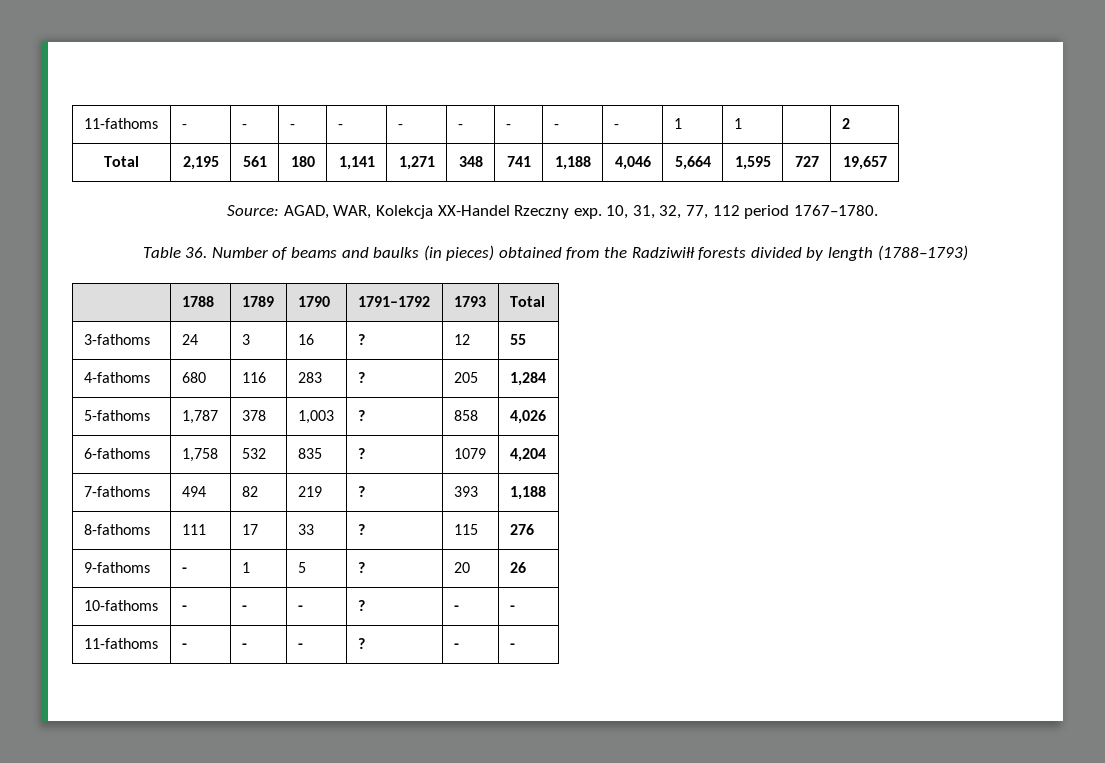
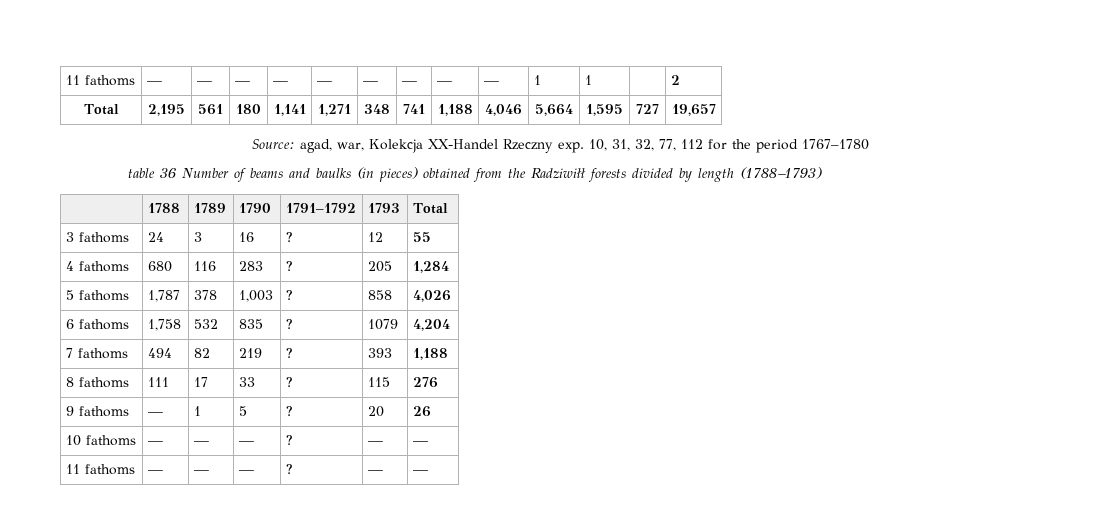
- 11-fathoms | - | - | - | - | - | - | - | - | - | 1 | 1 | | 2
+ 11 fathoms | — | — | — | — | — | — | — | — | — | 1 | 1 | | 2
- Source: AGAD, WAR, Kolekcja XX-Handel Rzeczny exp.
+ Source: agad, war, Kolekcja XX-Handel Rzeczny exp.
- 10, 31, 32, 77, 112 period 1767–1780.
- Table 36. Number of beams and baulks (in pieces) obtained from the Radziwiłł forests divided by length (1788–1793)
+ 10, 31, 32, 77, 112 for the period 1767–1780
+ table 36 Number of beams and baulks (in pieces) obtained from the Radziwiłł forests divided by length (1788–1793)
- 3-fathoms | 24 | 3 | 16 | ? | 12 | 55
+ 3 fathoms | 24 | 3 | 16 | ? | 12 | 55
- 4-fathoms | 680 | 116 | 283 | ? | 205 | 1,284
+ 4 fathoms | 680 | 116 | 283 | ? | 205 | 1,284
- 5-fathoms | 1,787 | 378 | 1,003 | ? | 858 | 4,026
+ 5 fathoms | 1,787 | 378 | 1,003 | ? | 858 | 4,026
- 6-fathoms | 1,758 | 532 | 835 | ? | 1079 | 4,204
+ 6 fathoms | 1,758 | 532 | 835 | ? | 1079 | 4,204
- 7-fathoms | 494 | 82 | 219 | ? | 393 | 1,188
+ 7 fathoms | 494 | 82 | 219 | ? | 393 | 1,188
- 8-fathoms | 111 | 17 | 33 | ? | 115 | 276
+ 8 fathoms | 111 | 17 | 33 | ? | 115 | 276
- 9-fathoms | - | 1 | 5 | ? | 20 | 26
+ 9 fathoms | — | 1 | 5 | ? | 20 | 26
- 10-fathoms | - | - | - | ? | - | -
- 11-fathoms | - | - | - | ? | - | -
+ 10 fathoms | — | — | — | ? | — | —
+ 11 fathoms | — | — | — | ? | — | —

